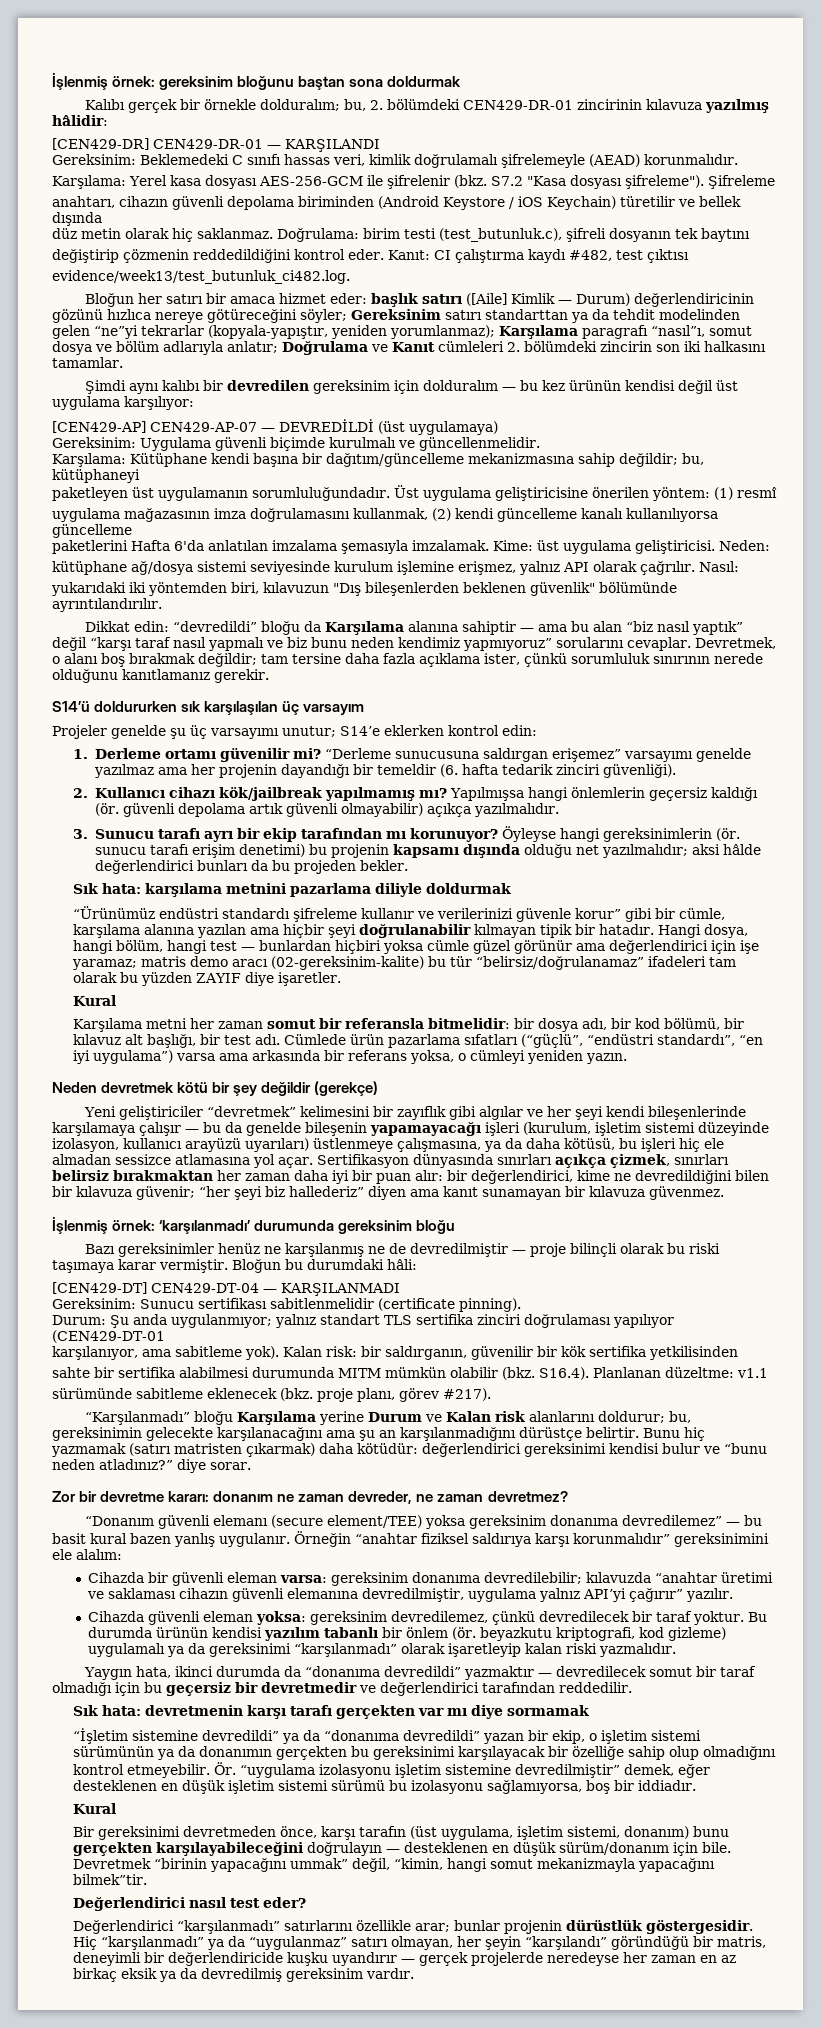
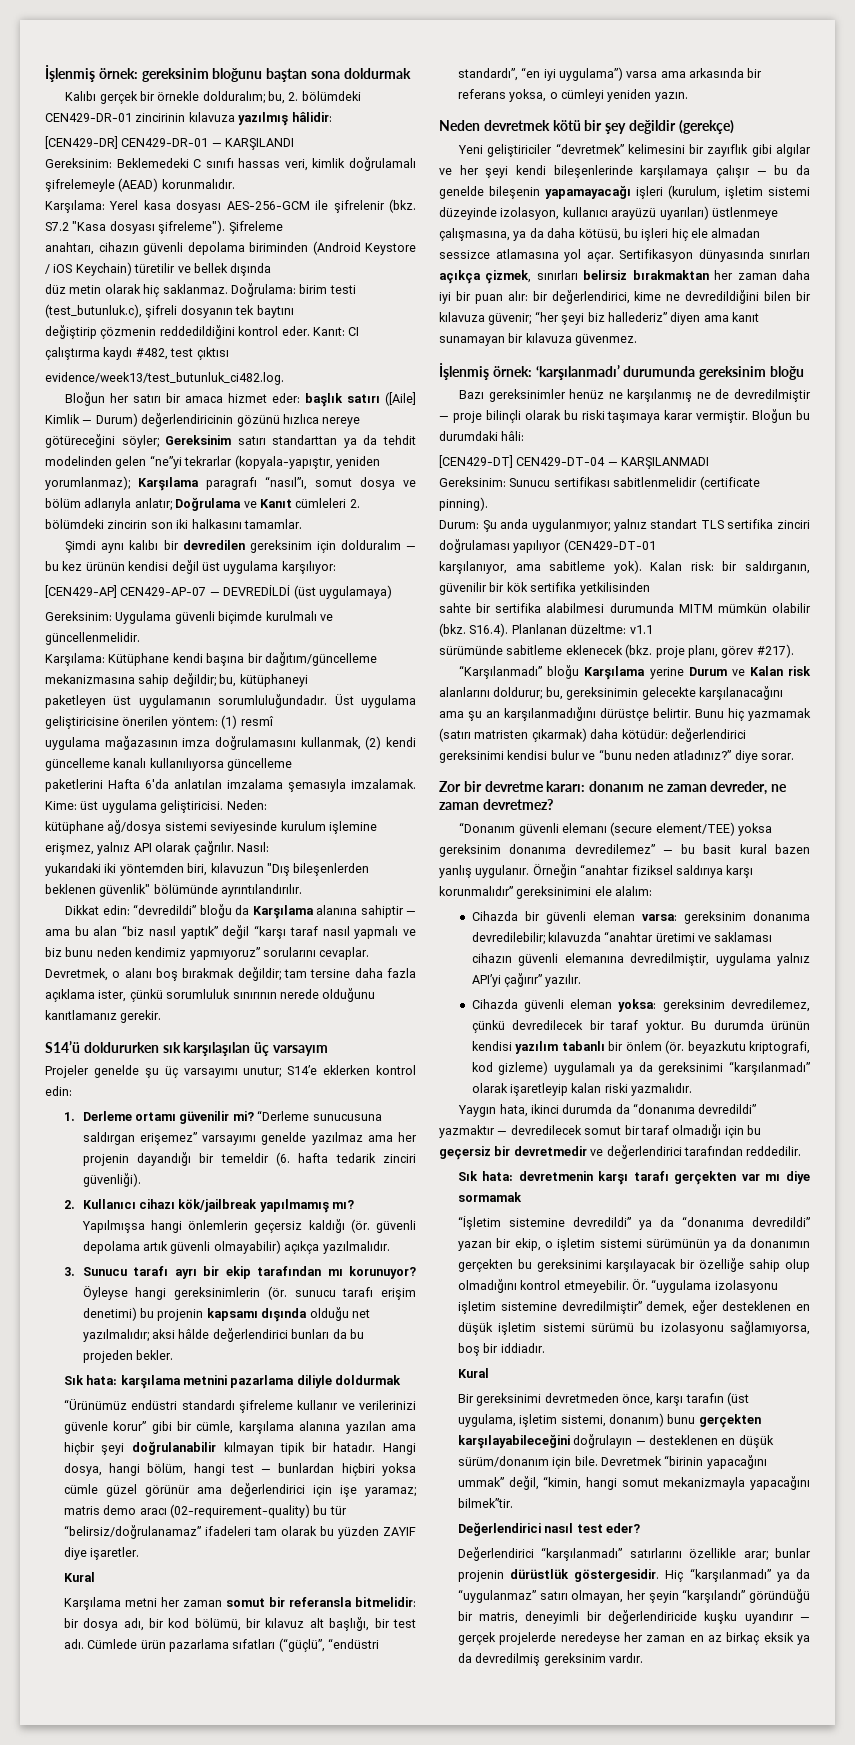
- Hangi dosya, hangi bölüm, hangi test — bunlardan hiçbiri yoksa cümle güzel görünür ama değerlendirici için işe yaramaz; matris demo aracı (02-gereksinim-kalite) bu tür “belirsiz/doğrulanamaz” ifadeleri tam olarak bu yüzden ZAYIF diye işaretler.
+ Hangi dosya, hangi bölüm, hangi test — bunlardan hiçbiri yoksa cümle güzel görünür ama değerlendirici için işe yaramaz; matris demo aracı (02-requirement-quality) bu tür “belirsiz/doğrulanamaz” ifadeleri tam olarak bu yüzden ZAYIF diye işaretler.

